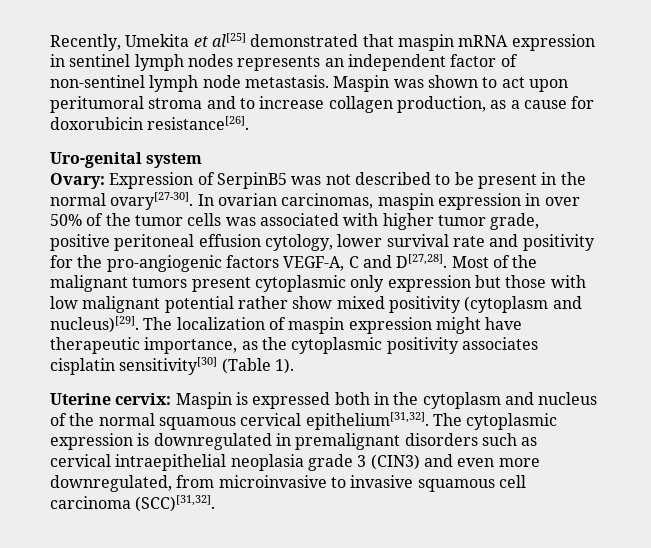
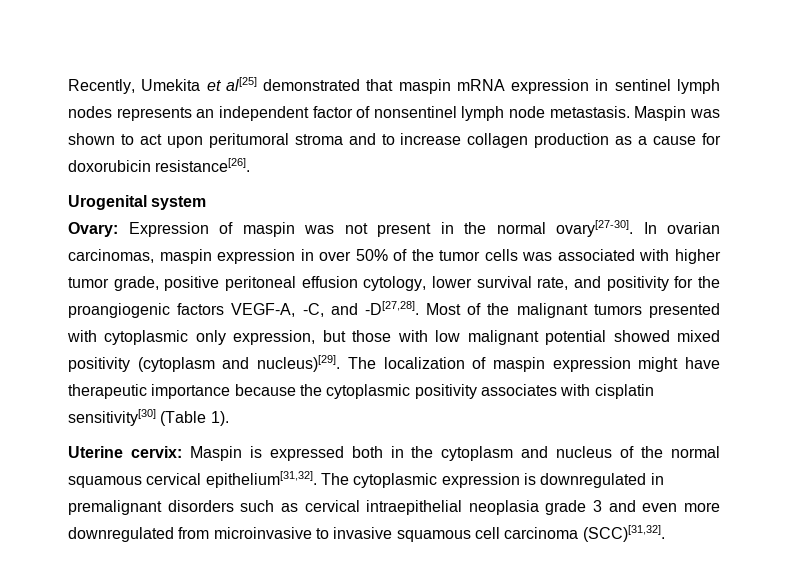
- Recently, Umekita et al[25] demonstrated that maspin mRNA expression in sentinel lymph nodes represents an independent factor of non-sentinel lymph node metastasis.
+ Recently, Umekita et al[25] demonstrated that maspin mRNA expression in sentinel lymph nodes represents an independent factor of nonsentinel lymph node metastasis.
- Maspin was shown to act upon peritumoral stroma and to increase collagen production, as a cause for doxorubicin resistance[26].
+ Maspin was shown to act upon peritumoral stroma and to increase collagen production as a cause for doxorubicin resistance[26].
- Uro-genital system
+ Urogenital system
- Ovary: Expression of SerpinB5 was not described to be present in the normal ovary[27-30].
+ Ovary: Expression of maspin was not present in the normal ovary[27-30].
- In ovarian carcinomas, maspin expression in over 50% of the tumor cells was associated with higher tumor grade, positive peritoneal effusion cytology, lower survival rate and positivity for the pro-angiogenic factors VEGF-A, C and D[27,28].
+ In ovarian carcinomas, maspin expression in over 50% of the tumor cells was associated with higher tumor grade, positive peritoneal effusion cytology, lower survival rate, and positivity for the proangiogenic factors VEGF-A, -C, and -D[27,28].
- Most of the malignant tumors present cytoplasmic only expression but those with low malignant potential rather show mixed positivity (cytoplasm and nucleus)[29].
+ Most of the malignant tumors presented with cytoplasmic only expression, but those with low malignant potential showed mixed positivity (cytoplasm and nucleus)[29].
- The localization of maspin expression might have therapeutic importance, as the cytoplasmic positivity associates cisplatin sensitivity[30] (Table 1).
+ The localization of maspin expression might have therapeutic importance because the cytoplasmic positivity associates with cisplatin sensitivity[30] (Table 1).
- The cytoplasmic expression is downregulated in premalignant disorders such as cervical intraepithelial neoplasia grade 3 (CIN3) and even more downregulated, from microinvasive to invasive squamous cell carcinoma (SCC)[31,32].
+ The cytoplasmic expression is downregulated in premalignant disorders such as cervical intraepithelial neoplasia grade 3 and even more downregulated from microinvasive to invasive squamous cell carcinoma (SCC)[31,32].

